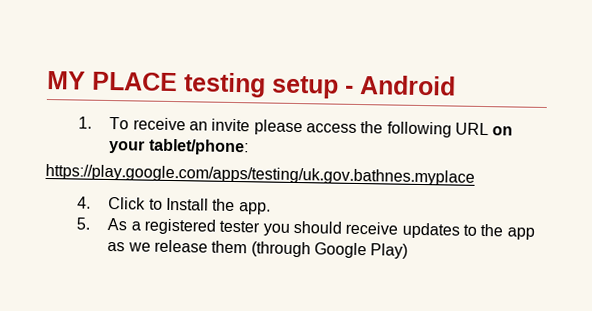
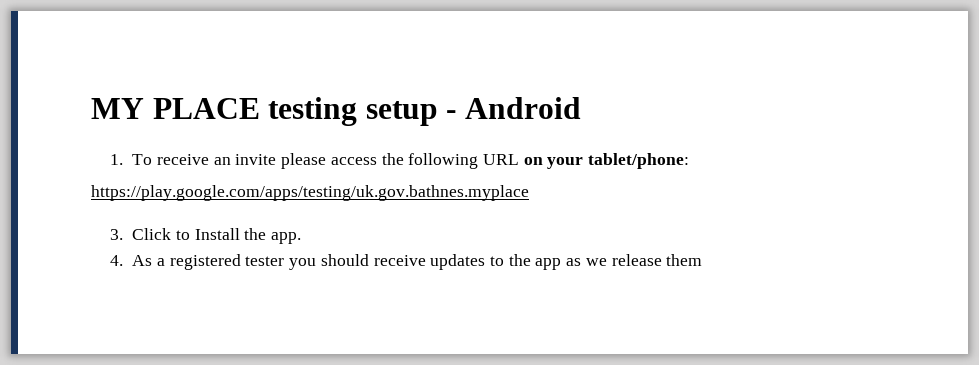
- 4. Click to Install the app.
+ 3. Click to Install the app.
- 5. As a registered tester you should receive updates to the app as we release them (through Google Play)
+ 4. As a registered tester you should receive updates to the app as we release them

